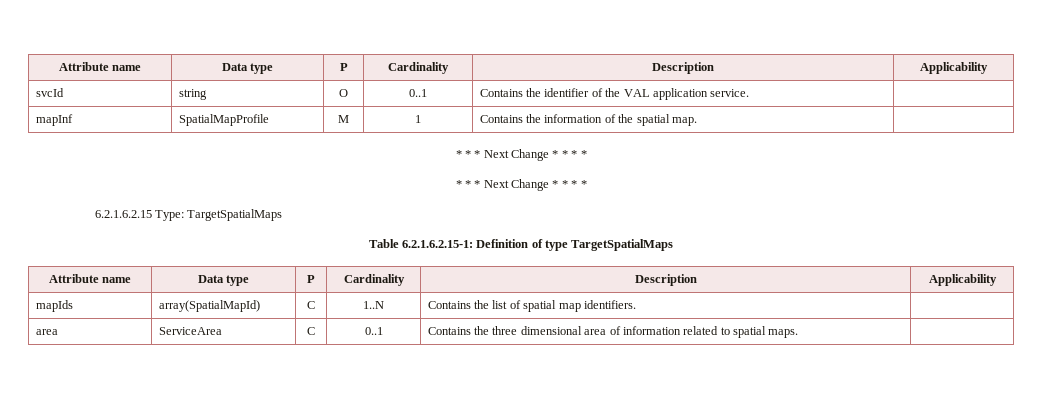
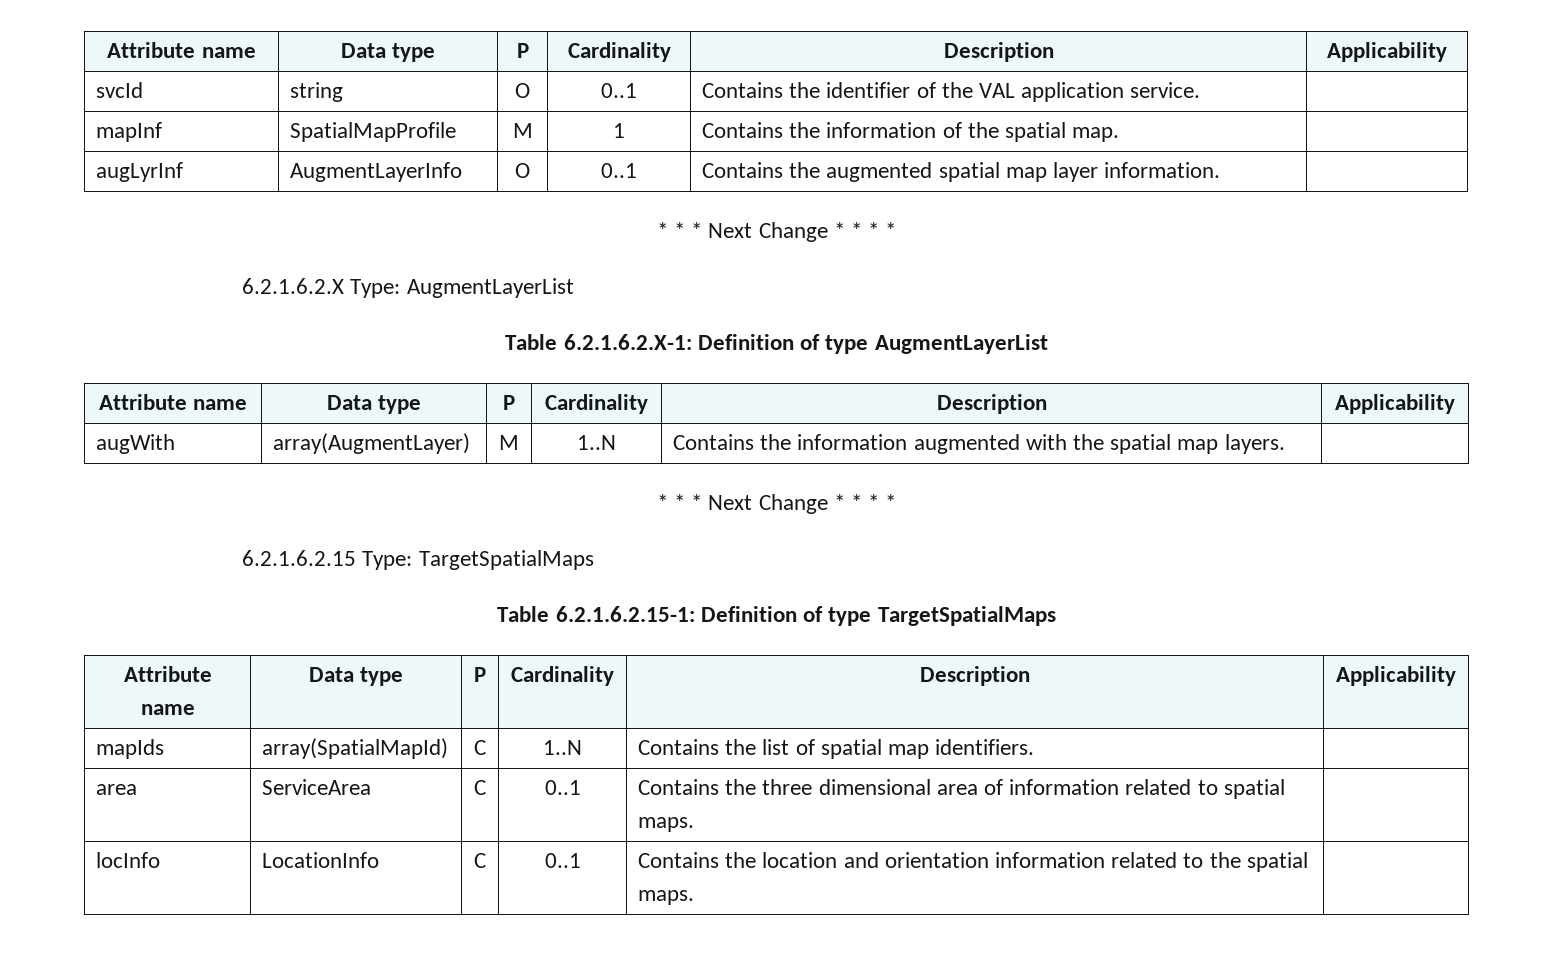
  mapInf | SpatialMapProfile | M | 1 | Contains the information of the spatial map. |
+ augLyrInf | AugmentLayerInfo | O | 0..1 | Contains the augmented spatial map layer information. |
  * * * Next Change * * * *
+ 6.2.1.6.2.X Type: AugmentLayerList
+ Table 6.2.1.6.2.X-1: Definition of type AugmentLayerList
+ Attribute name | Data type | P | Cardinality | Description | Applicability
+ augWith | array(AugmentLayer) | M | 1..N | Contains the information augmented with the spatial map layers. |
+ locInfo | LocationInfo | C | 0..1 | Contains the location and orientation information related to the spatial maps. |

